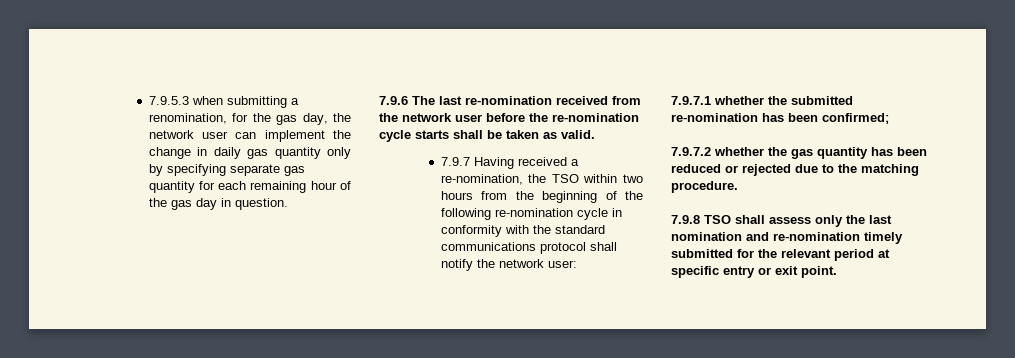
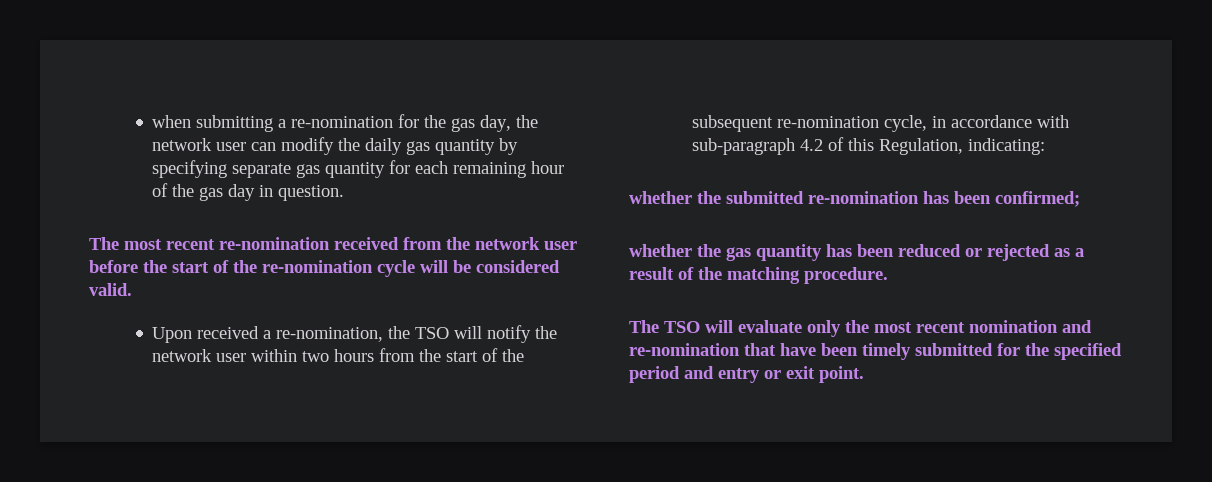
- 7.9.5.3 when submitting a renomination, for the gas day, the network user can implement the change in daily gas quantity only by specifying separate gas quantity for each remaining hour of the gas day in question.
+ when submitting a re-nomination for the gas day, the network user can modify the daily gas quantity by specifying separate gas quantity for each remaining hour of the gas day in question.
- 7.9.6 The last re-nomination received from the network user before the re-nomination cycle starts shall be taken as valid.
+ The most recent re-nomination received from the network user before the start of the re-nomination cycle will be considered valid.
- 7.9.7 Having received a re-nomination, the TSO within two hours from the beginning of the following re-nomination cycle in conformity with the standard communications protocol shall notify the network user:
- 7.9.7.1 whether the submitted re-nomination has been confirmed;
+ Upon received a re-nomination, the TSO will notify the network user within two hours from the start of the subsequent re-nomination cycle, in accordance with sub-paragraph 4.2 of this Regulation, indicating:
+ whether the submitted re-nomination has been confirmed;
- 7.9.7.2 whether the gas quantity has been reduced or rejected due to the matching procedure.
+ whether the gas quantity has been reduced or rejected as a result of the matching procedure.
- 7.9.8 TSO shall assess only the last nomination and re-nomination timely submitted for the relevant period at specific entry or exit point.
+ The TSO will evaluate only the most recent nomination and re-nomination that have been timely submitted for the specified period and entry or exit point.

